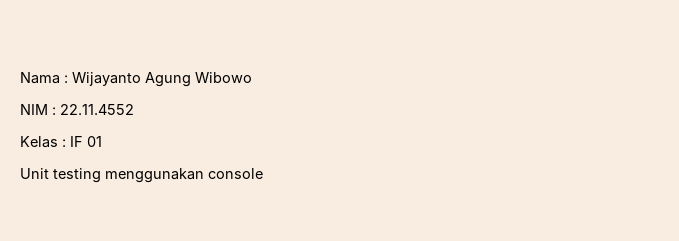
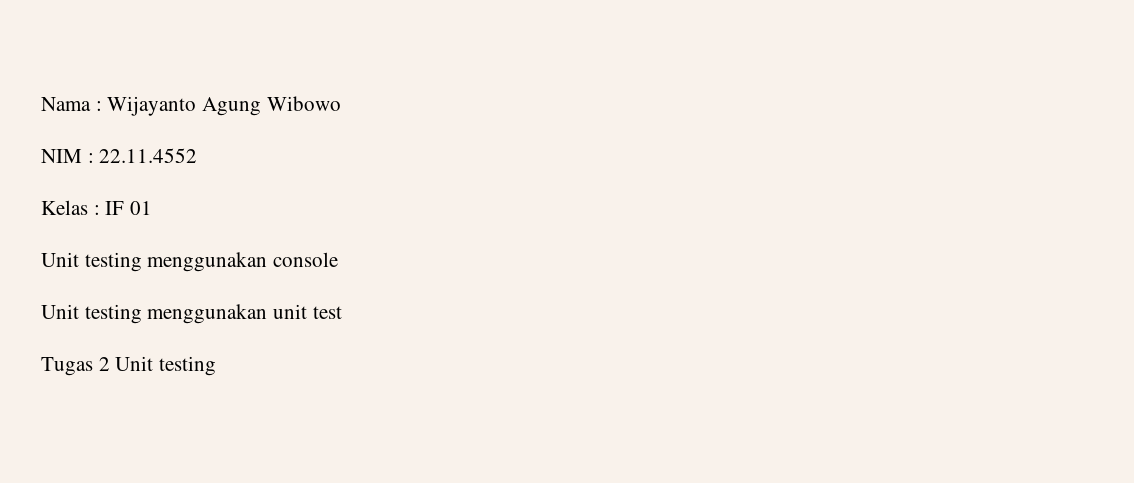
+ Unit testing menggunakan unit test
+ Tugas 2 Unit testing

